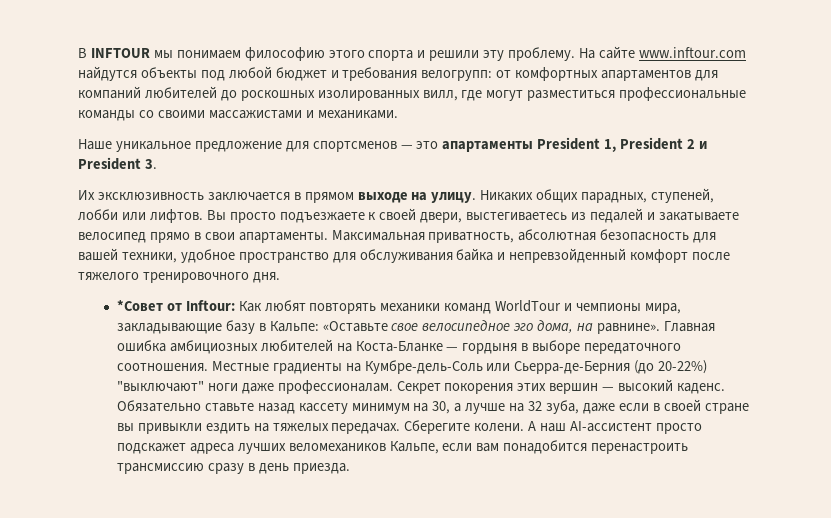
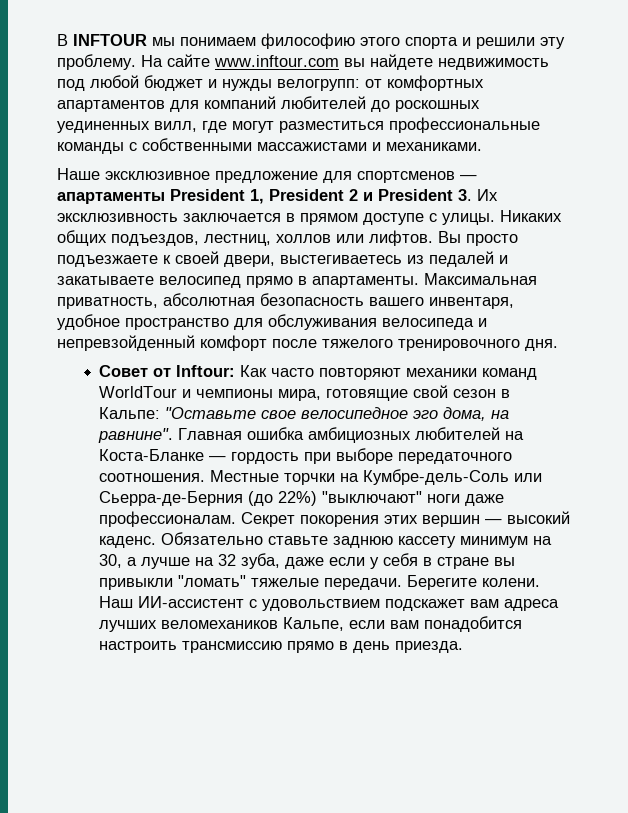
- На сайте www.inftour.com найдутся объекты под любой бюджет и требования велогрупп: от комфортных апартаментов для компаний любителей до роскошных изолированных вилл, где могут разместиться профессиональные команды со своими массажистами и механиками.
+ На сайте www.inftour.com вы найдете недвижимость под любой бюджет и нужды велогрупп: от комфортных апартаментов для компаний любителей до роскошных уединенных вилл, где могут разместиться профессиональные команды с собственными массажистами и механиками.
- Наше уникальное предложение для спортсменов — это апартаменты President 1, President 2 и President 3.
- Их эксклюзивность заключается в прямом выходе на улицу. Никаких общих парадных, ступеней, лобби или лифтов.
+ Наше эксклюзивное предложение для спортсменов — апартаменты President 1, President 2 и President 3. Их эксклюзивность заключается в прямом доступе с улицы. Никаких общих подъездов, лестниц, холлов или лифтов.
- Вы просто подъезжаете к своей двери, выстегиваетесь из педалей и закатываете велосипед прямо в свои апартаменты.
+ Вы просто подъезжаете к своей двери, выстегиваетесь из педалей и закатываете велосипед прямо в апартаменты.
- Максимальная приватность, абсолютная безопасность для вашей техники, удобное пространство для обслуживания байка и непревзойденный комфорт после тяжелого тренировочного дня.
+ Максимальная приватность, абсолютная безопасность вашего инвентаря, удобное пространство для обслуживания велосипеда и непревзойденный комфорт после тяжелого тренировочного дня.
- *Совет от Inftour: Как любят повторять механики команд WorldTour и чемпионы мира, закладывающие базу в Кальпе: «Оставьте свое велосипедное эго дома, на равнине».
+ Совет от Inftour: Как часто повторяют механики команд WorldTour и чемпионы мира, готовящие свой сезон в Кальпе: "Оставьте свое велосипедное эго дома, на равнине".
- Главная ошибка амбициозных любителей на Коста-Бланке — гордыня в выборе передаточного соотношения.
+ Главная ошибка амбициозных любителей на Коста-Бланке — гордость при выборе передаточного соотношения.
- Местные градиенты на Кумбре-дель-Соль или Сьерра-де-Берния (до 20-22%) "выключают" ноги даже профессионалам.
+ Местные торчки на Кумбре-дель-Соль или Сьерра-де-Берния (до 22%) "выключают" ноги даже профессионалам.
- Обязательно ставьте назад кассету минимум на 30, а лучше на 32 зуба, даже если в своей стране вы привыкли ездить на тяжелых передачах. Сберегите колени. А наш AI-ассистент просто подскажет адреса лучших веломехаников Кальпе, если вам понадобится перенастроить трансмиссию сразу в день приезда.
+ Обязательно ставьте заднюю кассету минимум на 30, а лучше на 32 зуба, даже если у себя в стране вы привыкли "ломать" тяжелые передачи. Берегите колени. Наш ИИ-ассистент с удовольствием подскажет вам адреса лучших веломехаников Кальпе, если вам понадобится настроить трансмиссию прямо в день приезда.

